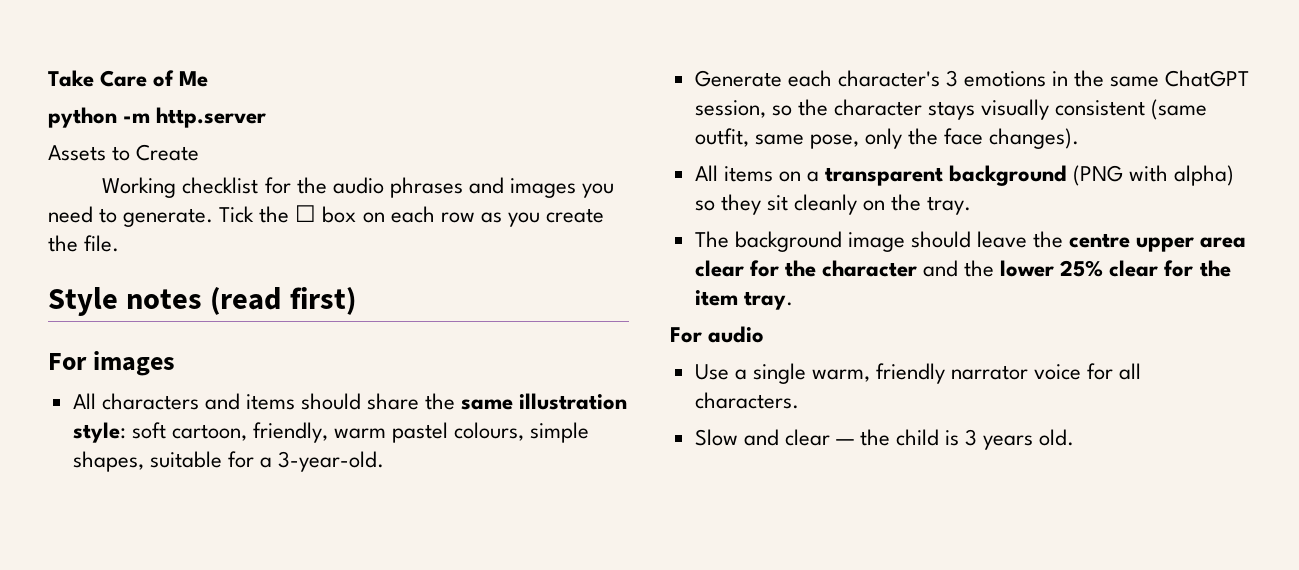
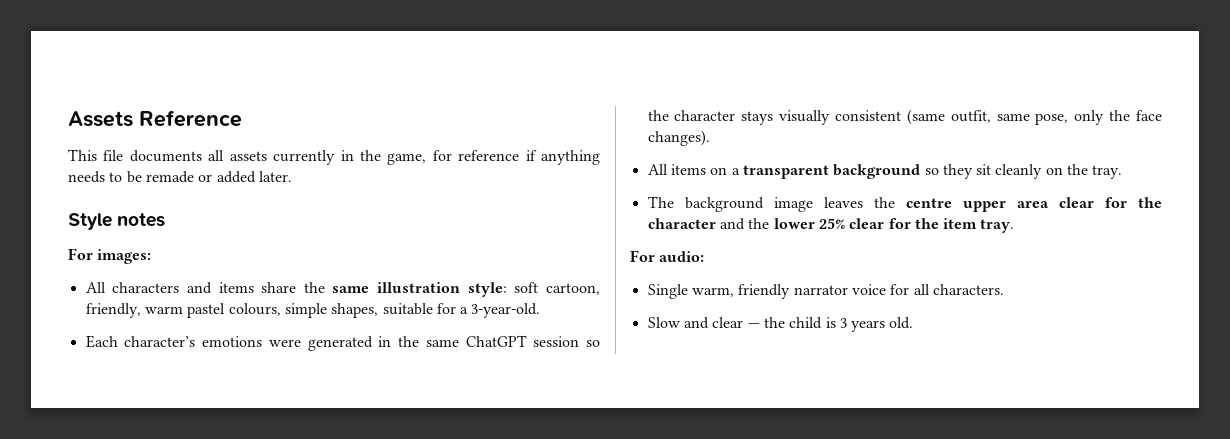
- Take Care of Me
- python -m http.server
- Assets to Create
- Working checklist for the audio phrases and images you need to generate. Tick the ☐ box on each row as you create the file.
+ Assets Reference
+ This file documents all assets currently in the game, for reference if anything needs to be remade or added later.
- Style notes (read first)
- For images
+ Style notes
+ For images:
- All characters and items should share the same illustration style: soft cartoon, friendly, warm pastel colours, simple shapes, suitable for a 3-year-old.
+ All characters and items share the same illustration style: soft cartoon, friendly, warm pastel colours, simple shapes, suitable for a 3-year-old.
- Generate each character's 3 emotions in the same ChatGPT session, so the character stays visually consistent (same outfit, same pose, only the face changes).
+ Each character’s emotions were generated in the same ChatGPT session so the character stays visually consistent (same outfit, same pose, only the face changes).
- All items on a transparent background (PNG with alpha) so they sit cleanly on the tray.
+ All items on a transparent background so they sit cleanly on the tray.
- The background image should leave the centre upper area clear for the character and the lower 25% clear for the item tray.
+ The background image leaves the centre upper area clear for the character and the lower 25% clear for the item tray.
- For audio
- Use a single warm, friendly narrator voice for all characters.
+ For audio:
+ Single warm, friendly narrator voice for all characters.

